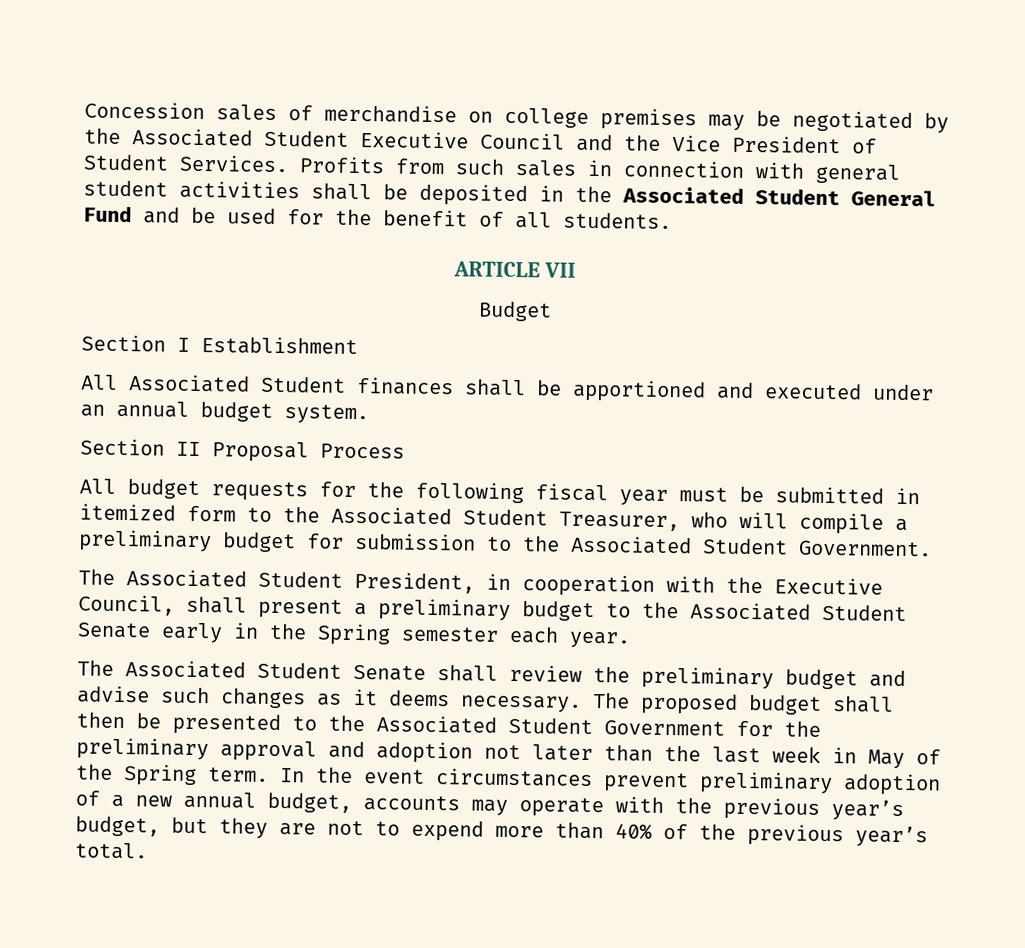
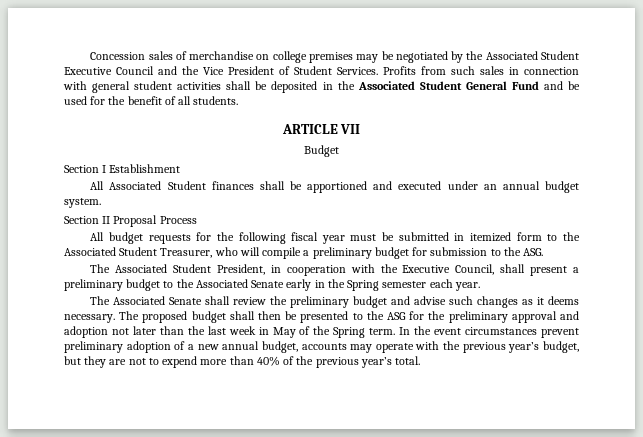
- All budget requests for the following fiscal year must be submitted in itemized form to the Associated Student Treasurer, who will compile a preliminary budget for submission to the Associated Student Government.
+ All budget requests for the following fiscal year must be submitted in itemized form to the Associated Student Treasurer, who will compile a preliminary budget for submission to the ASG.
- The Associated Student President, in cooperation with the Executive Council, shall present a preliminary budget to the Associated Student Senate early in the Spring semester each year.
+ The Associated Student President, in cooperation with the Executive Council, shall present a preliminary budget to the Associated Senate early in the Spring semester each year.
- The Associated Student Senate shall review the preliminary budget and advise such changes as it deems necessary.
+ The Associated Senate shall review the preliminary budget and advise such changes as it deems necessary.
- The proposed budget shall then be presented to the Associated Student Government for the preliminary approval and adoption not later than the last week in May of the Spring term.
+ The proposed budget shall then be presented to the ASG for the preliminary approval and adoption not later than the last week in May of the Spring term.

